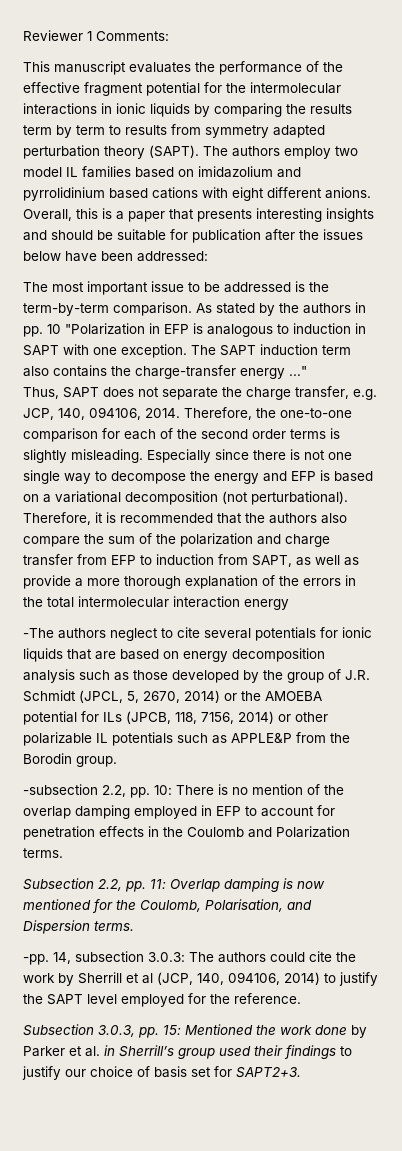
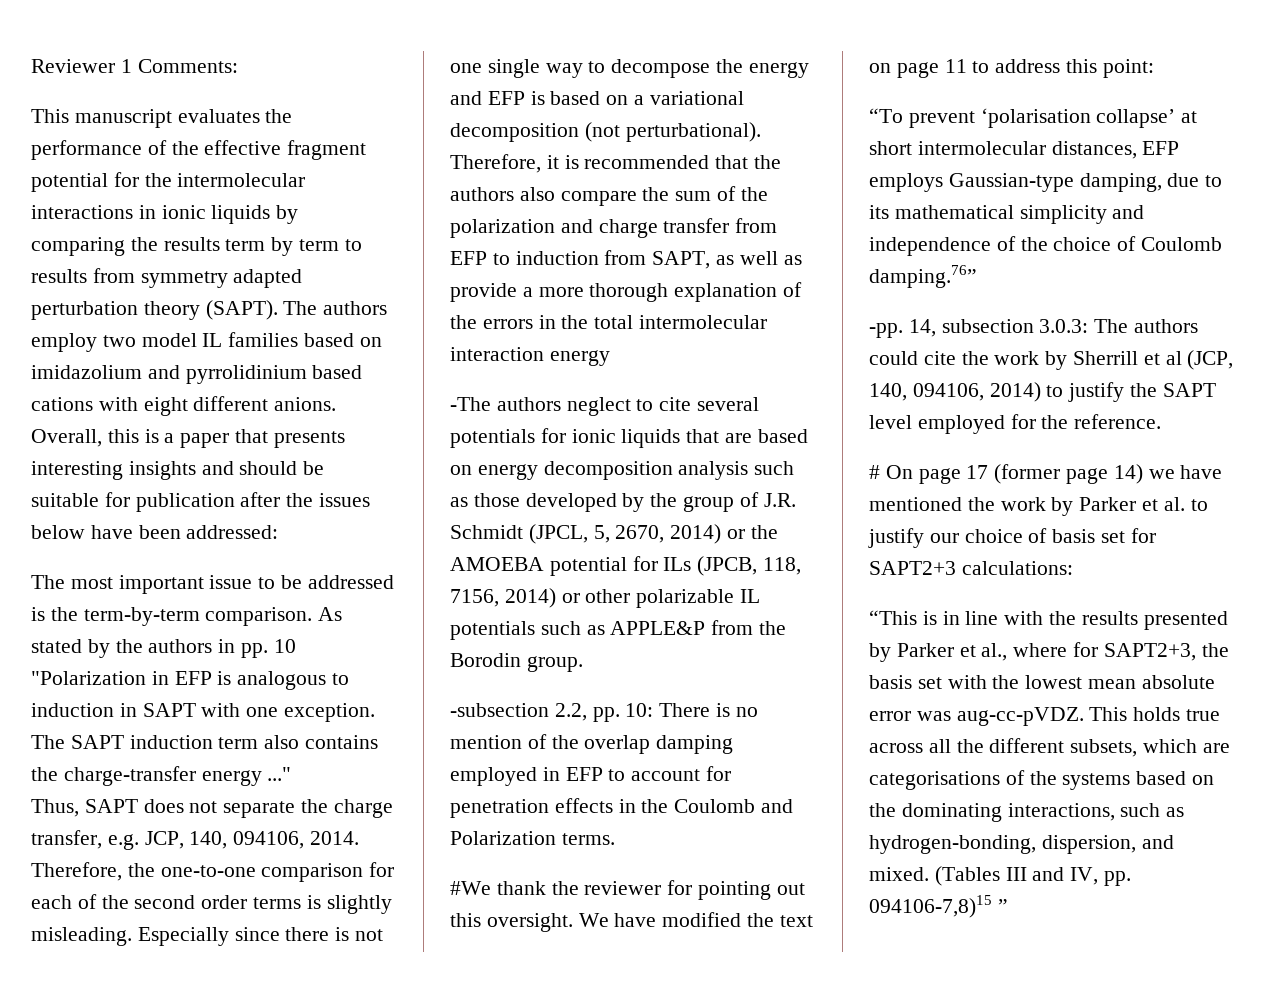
- Subsection 2.2, pp. 11: Overlap damping is now mentioned for the Coulomb, Polarisation, and Dispersion terms.
+ #We thank the reviewer for pointing out this oversight. We have modified the text on page 11 to address this point:
+ “To prevent ‘polarisation collapse’ at short intermolecular distances, EFP employs Gaussian-type damping, due to its mathematical simplicity and independence of the choice of Coulomb damping.76”
- Subsection 3.0.3, pp. 15: Mentioned the work done by Parker et al. in Sherrill’s group used their findings to justify our choice of basis set for SAPT2+3.
+ # On page 17 (former page 14) we have mentioned the work by Parker et al. to justify our choice of basis set for SAPT2+3 calculations:
+ “This is in line with the results presented by Parker et al., where for SAPT2+3, the basis set with the lowest mean absolute error was aug-cc-pVDZ. This holds true across all the different subsets, which are categorisations of the systems based on the dominating interactions, such as hydrogen-bonding, dispersion, and mixed. (Tables III and IV, pp. 094106-7,8)15 ”

